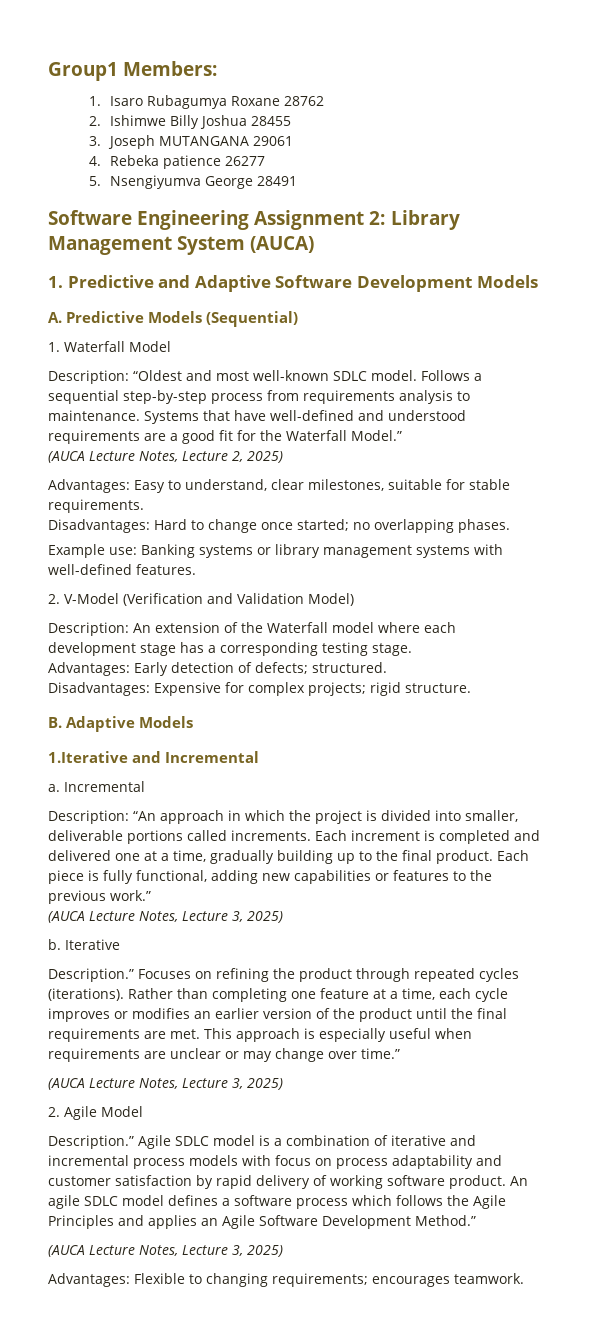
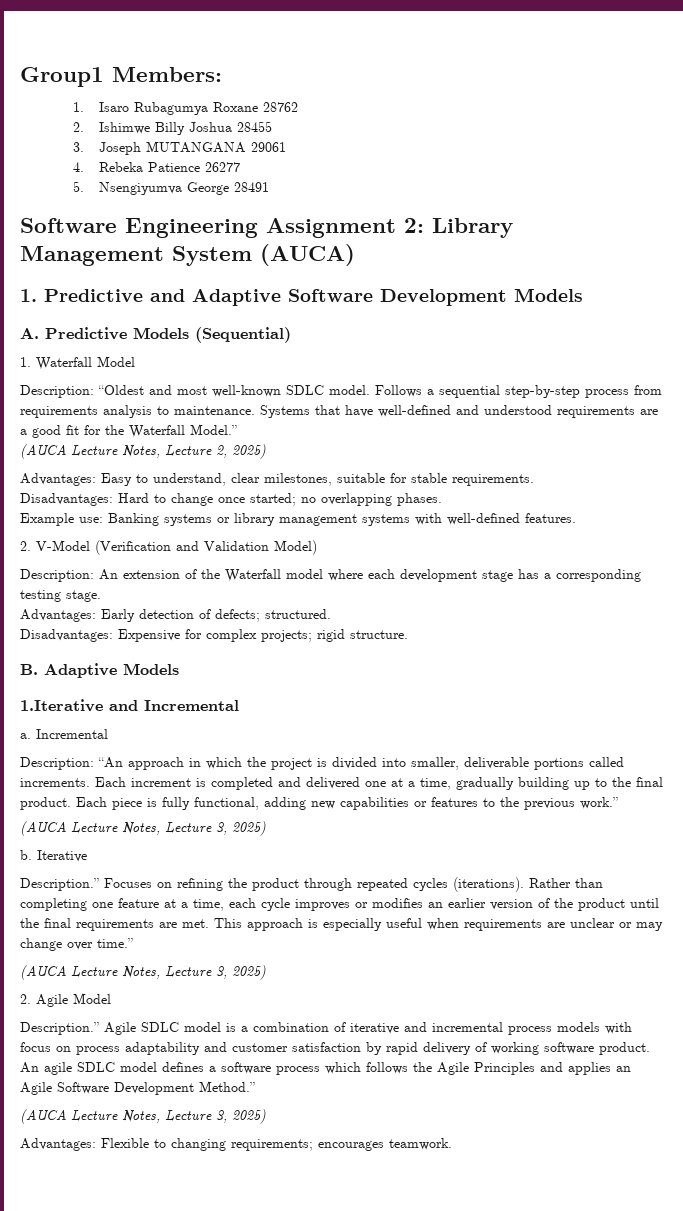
- 4. Rebeka patience 26277
+ 4. Rebeka Patience 26277

